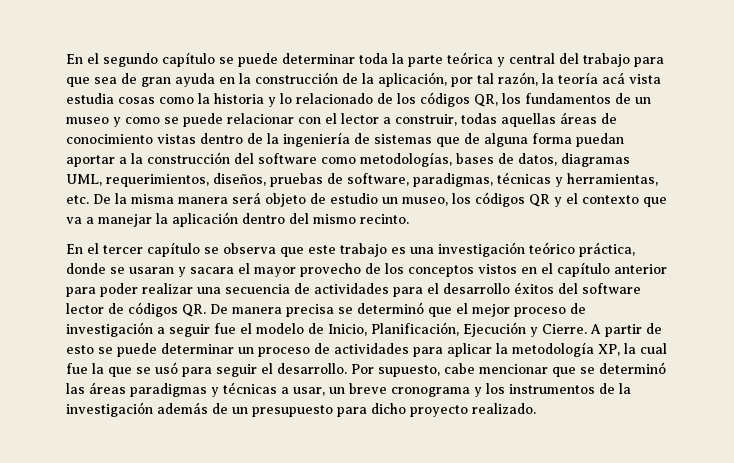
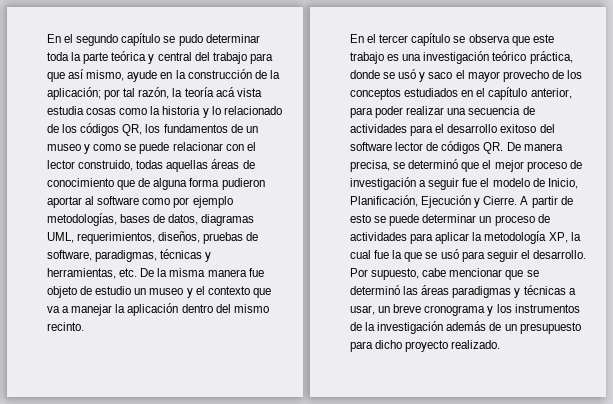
- En el segundo capítulo se puede determinar toda la parte teórica y central del trabajo para que sea de gran ayuda en la construcción de la aplicación, por tal razón, la teoría acá vista estudia cosas como la historia y lo relacionado de los códigos QR, los fundamentos de un museo y como se puede relacionar con el lector a construir, todas aquellas áreas de conocimiento vistas dentro de la ingeniería de sistemas que de alguna forma puedan aportar a la construcción del software como metodologías, bases de datos, diagramas UML, requerimientos, diseños, pruebas de software, paradigmas, técnicas y herramientas, etc. De la misma manera será objeto de estudio un museo, los códigos QR y el contexto que va a manejar la aplicación dentro del mismo recinto.
+ En el segundo capítulo se pudo determinar toda la parte teórica y central del trabajo para que así mismo, ayude en la construcción de la aplicación; por tal razón, la teoría acá vista estudia cosas como la historia y lo relacionado de los códigos QR, los fundamentos de un museo y como se puede relacionar con el lector construido, todas aquellas áreas de conocimiento que de alguna forma pudieron aportar al software como por ejemplo metodologías, bases de datos, diagramas UML, requerimientos, diseños, pruebas de software, paradigmas, técnicas y herramientas, etc. De la misma manera fue objeto de estudio un museo y el contexto que va a manejar la aplicación dentro del mismo recinto.
- En el tercer capítulo se observa que este trabajo es una investigación teórico práctica, donde se usaran y sacara el mayor provecho de los conceptos vistos en el capítulo anterior para poder realizar una secuencia de actividades para el desarrollo éxitos del software lector de códigos QR. De manera precisa se determinó que el mejor proceso de investigación a seguir fue el modelo de Inicio, Planificación, Ejecución y Cierre.
+ En el tercer capítulo se observa que este trabajo es una investigación teórico práctica, donde se usó y saco el mayor provecho de los conceptos estudiados en el capítulo anterior, para poder realizar una secuencia de actividades para el desarrollo exitoso del software lector de códigos QR. De manera precisa, se determinó que el mejor proceso de investigación a seguir fue el modelo de Inicio, Planificación, Ejecución y Cierre.

